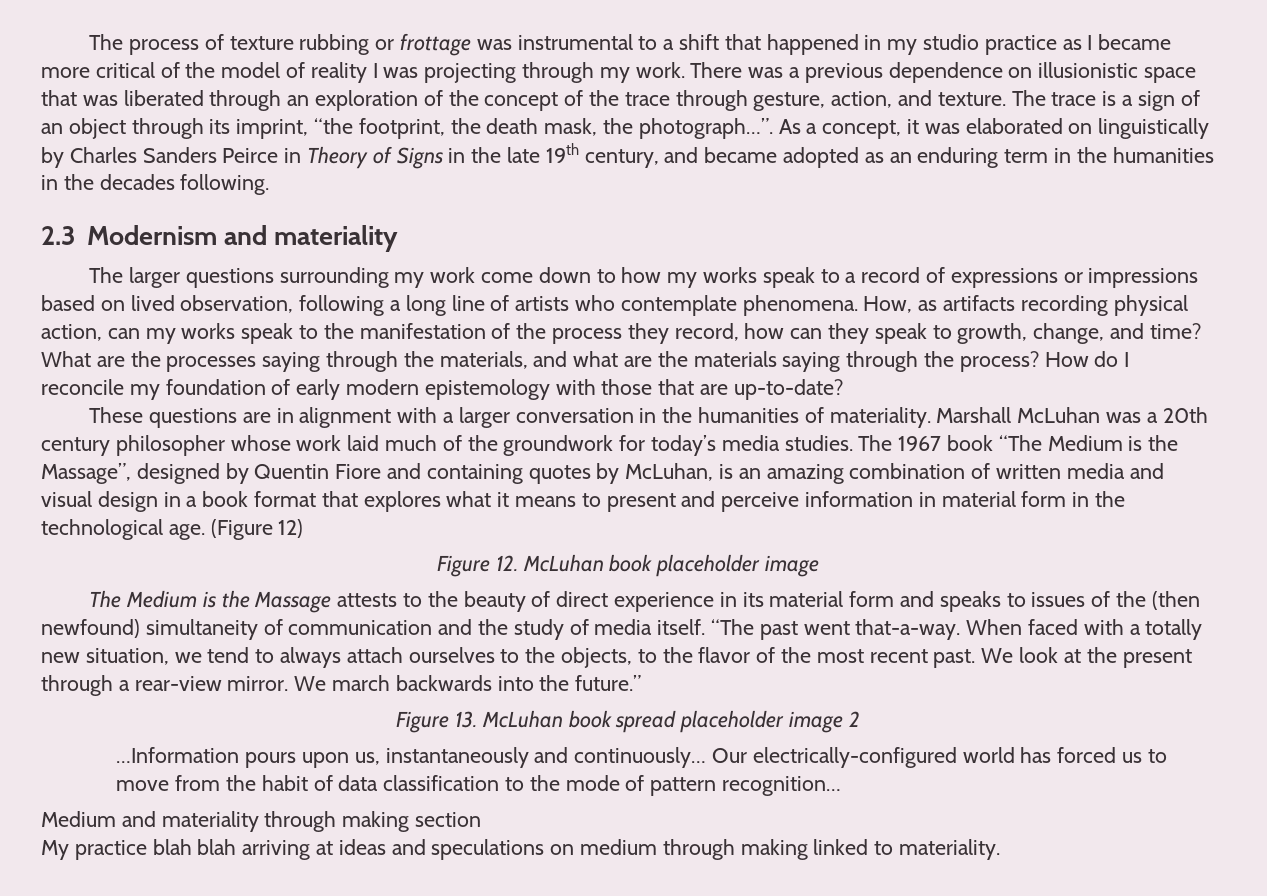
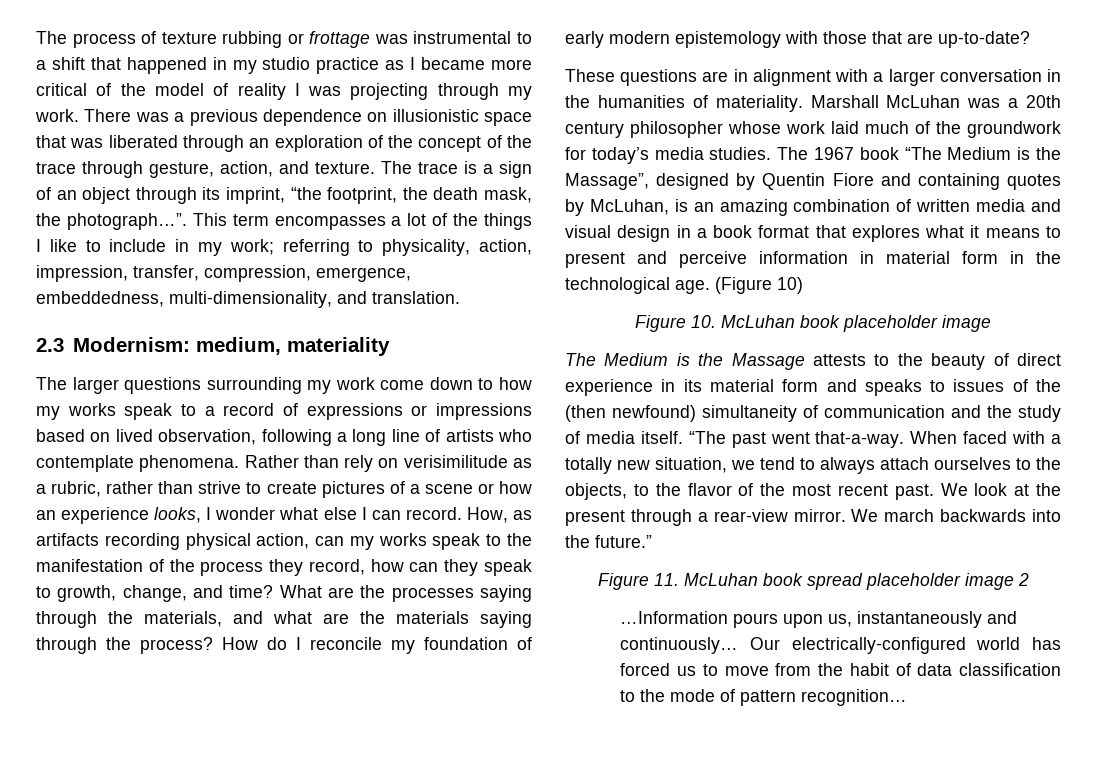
- As a concept, it was elaborated on linguistically by Charles Sanders Peirce in Theory of Signs in the late 19th century, and became adopted as an enduring term in the humanities in the decades following.
+ This term encompasses a lot of the things I like to include in my work; referring to physicality, action, impression, transfer, compression, emergence, embeddedness, multi-dimensionality, and translation.
- 2.3 Modernism and materiality
+ 2.3 Modernism: medium, materiality
+ Rather than rely on verisimilitude as a rubric, rather than strive to create pictures of a scene or how an experience looks, I wonder what else I can record.
- (Figure 12)
- Figure 12. McLuhan book placeholder image
+ (Figure 10)
+ Figure 10. McLuhan book placeholder image
- Figure 13. McLuhan book spread placeholder image 2
+ Figure 11. McLuhan book spread placeholder image 2
- Medium and materiality through making section
- My practice blah blah arriving at ideas and speculations on medium through making linked to materiality.

